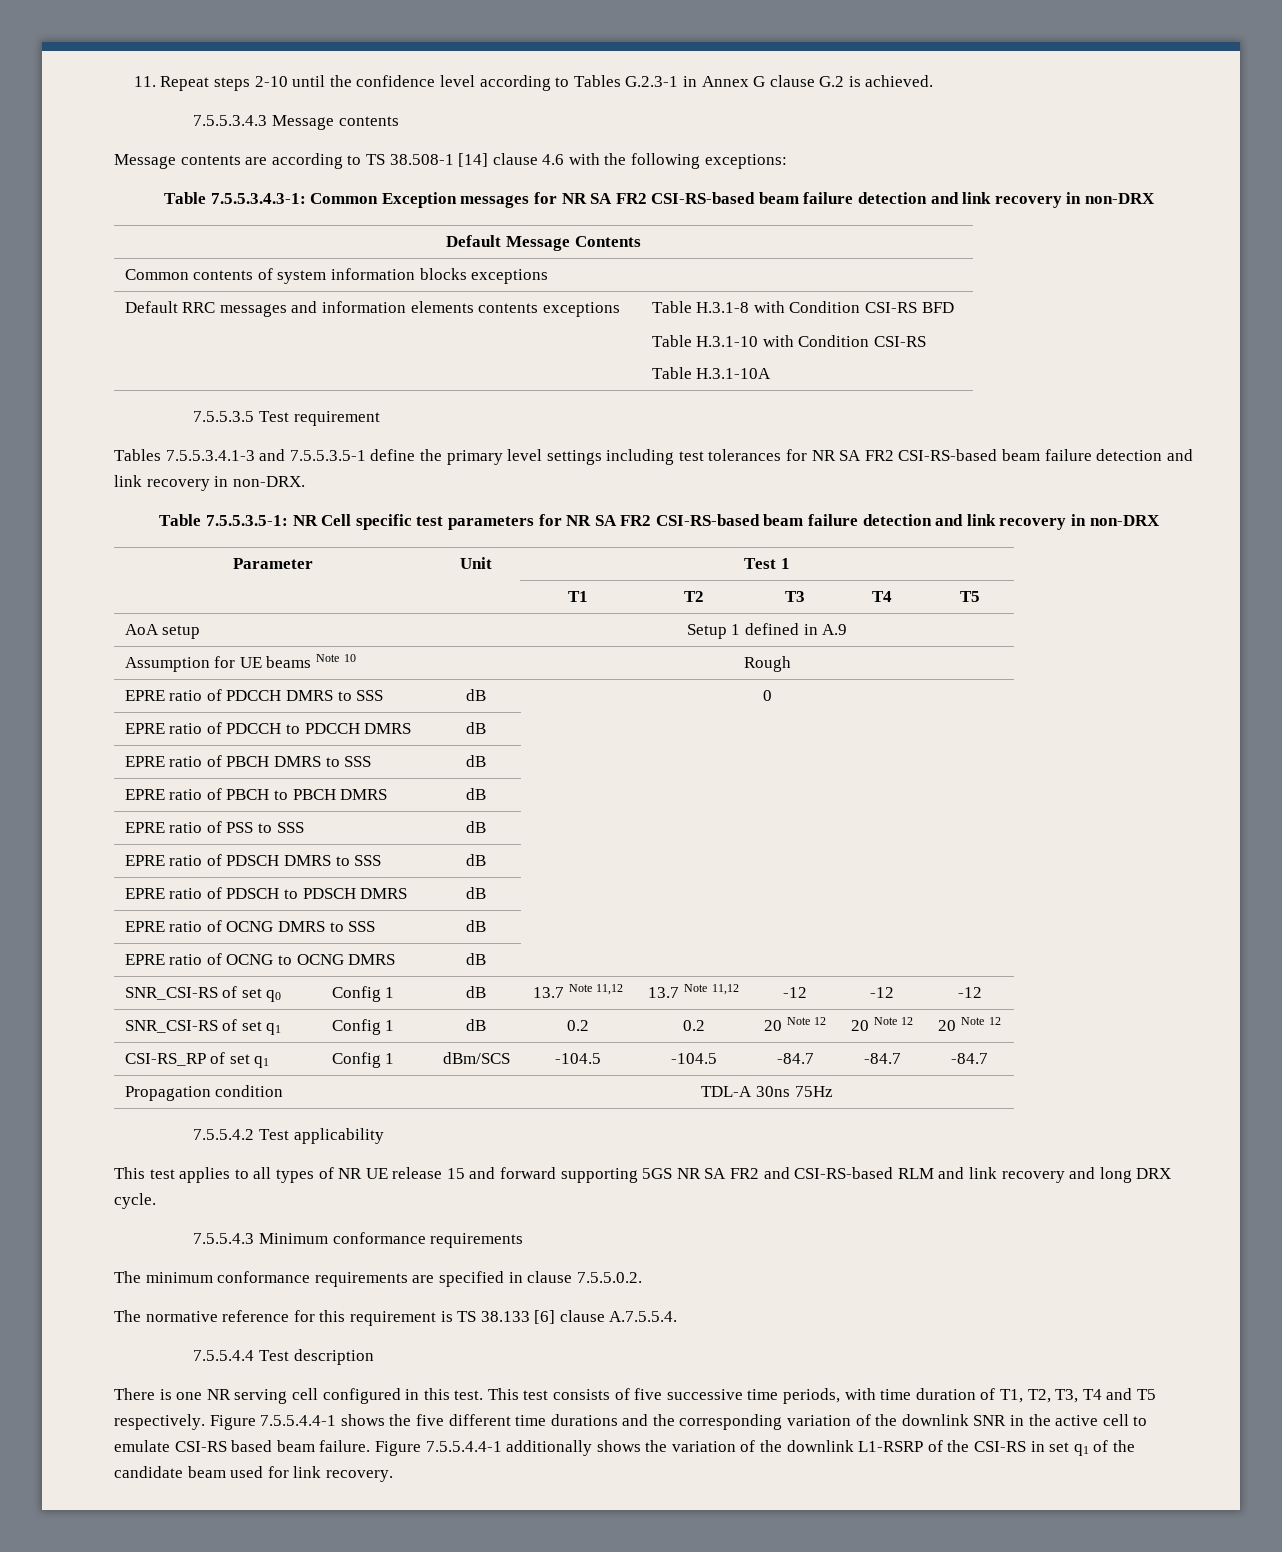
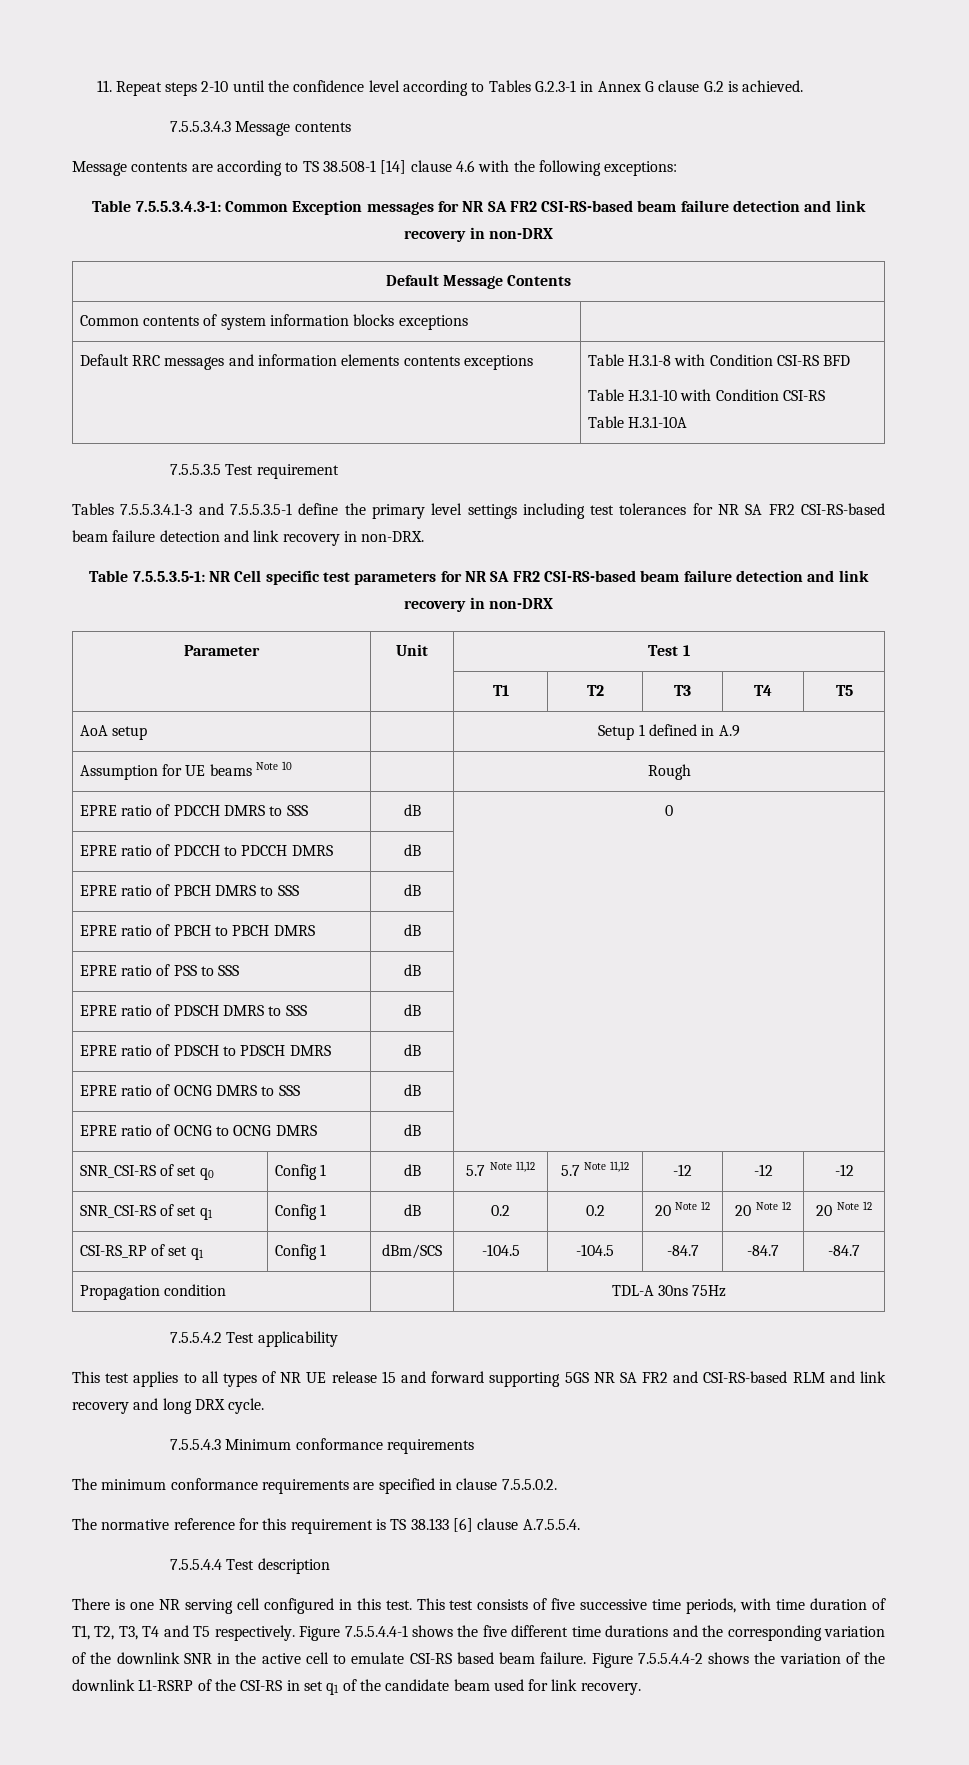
- SNR_CSI-RS of set q0 | Config 1 | dB | 13.7 Note 11,12 | 13.7 Note 11,12 | -12 | -12 | -12
+ SNR_CSI-RS of set q0 | Config 1 | dB | 5.7 Note 11,12 | 5.7 Note 11,12 | -12 | -12 | -12
- Figure 7.5.5.4.4-1 additionally shows the variation of the downlink L1-RSRP of the CSI-RS in set q1 of the candidate beam used for link recovery.
+ Figure 7.5.5.4.4-2 shows the variation of the downlink L1-RSRP of the CSI-RS in set q1 of the candidate beam used for link recovery.

